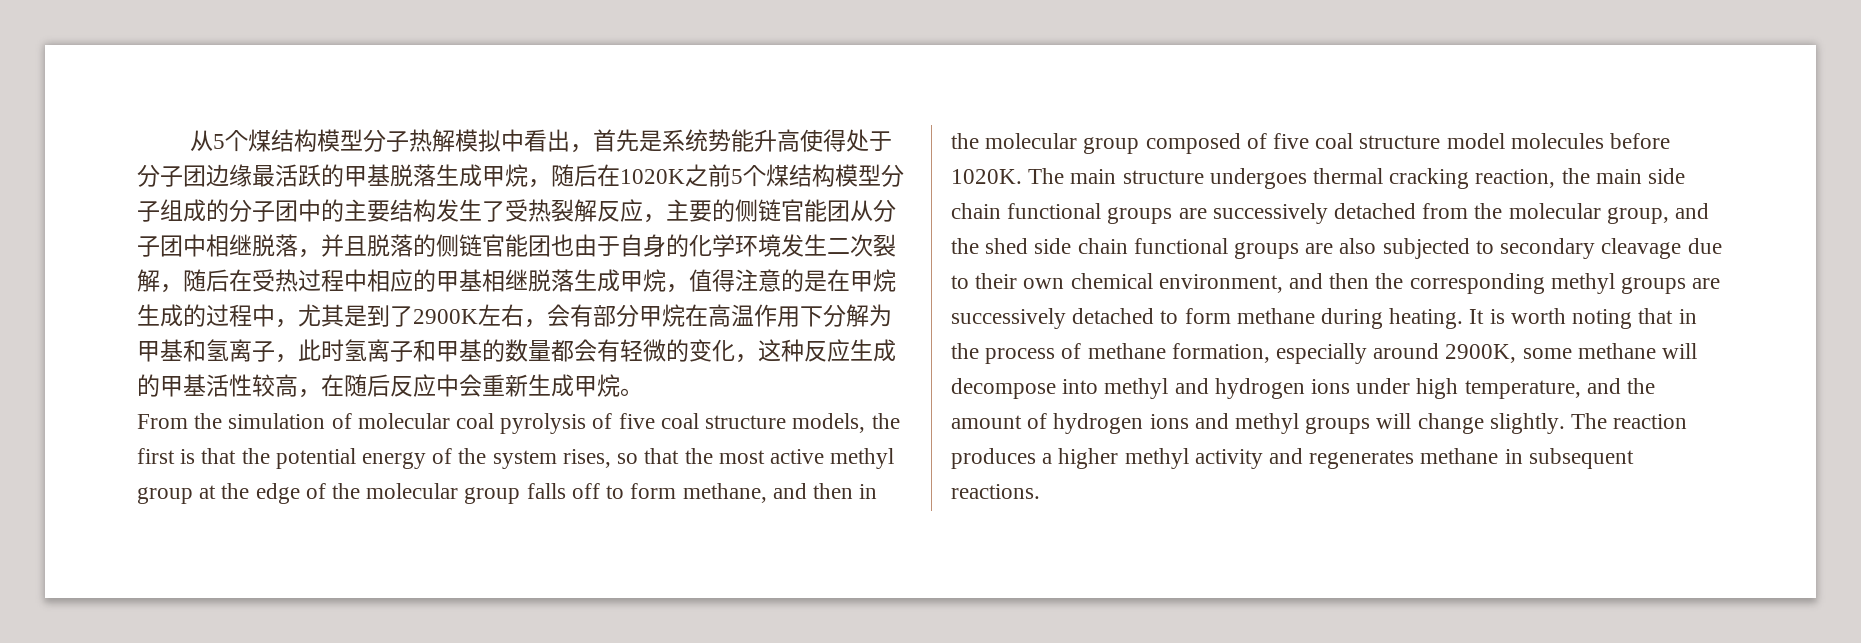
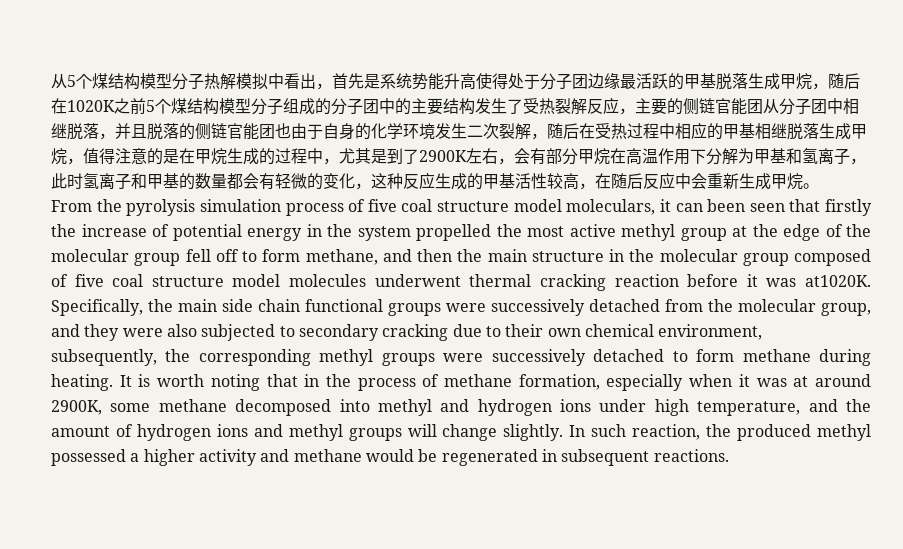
- From the simulation of molecular coal pyrolysis of five coal structure models, the first is that the potential energy of the system rises, so that the most active methyl group at the edge of the molecular group falls off to form methane, and then in the molecular group composed of five coal structure model molecules before 1020K. The main structure undergoes thermal cracking reaction, the main side chain functional groups are successively detached from the molecular group, and the shed side chain functional groups are also subjected to secondary cleavage due to their own chemical environment, and then the corresponding methyl groups are successively detached to form methane during heating.
+ From the pyrolysis simulation process of five coal structure model moleculars, it can been seen that firstly the increase of potential energy in the system propelled the most active methyl group at the edge of the molecular group fell off to form methane, and then the main structure in the molecular group composed of five coal structure model molecules underwent thermal cracking reaction before it was at1020K. Specifically, the main side chain functional groups were successively detached from the molecular group, and they were also subjected to secondary cracking due to their own chemical environment, subsequently, the corresponding methyl groups were successively detached to form methane during heating.
- It is worth noting that in the process of methane formation, especially around 2900K, some methane will decompose into methyl and hydrogen ions under high temperature, and the amount of hydrogen ions and methyl groups will change slightly.
+ It is worth noting that in the process of methane formation, especially when it was at around 2900K, some methane decomposed into methyl and hydrogen ions under high temperature, and the amount of hydrogen ions and methyl groups will change slightly.
- The reaction produces a higher methyl activity and regenerates methane in subsequent reactions.
+ In such reaction, the produced methyl possessed a higher activity and methane would be regenerated in subsequent reactions.

